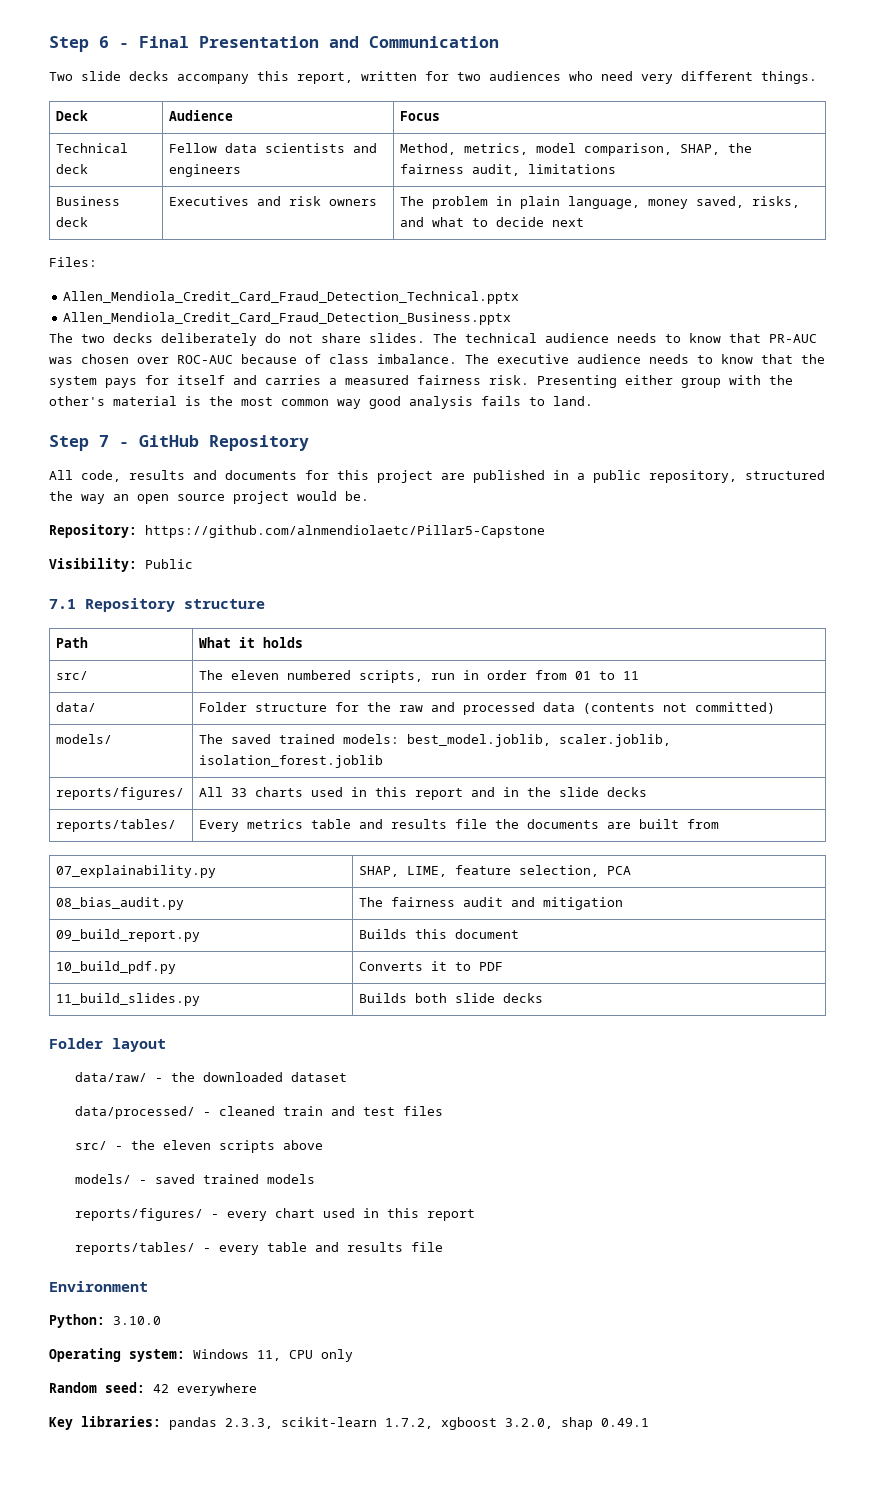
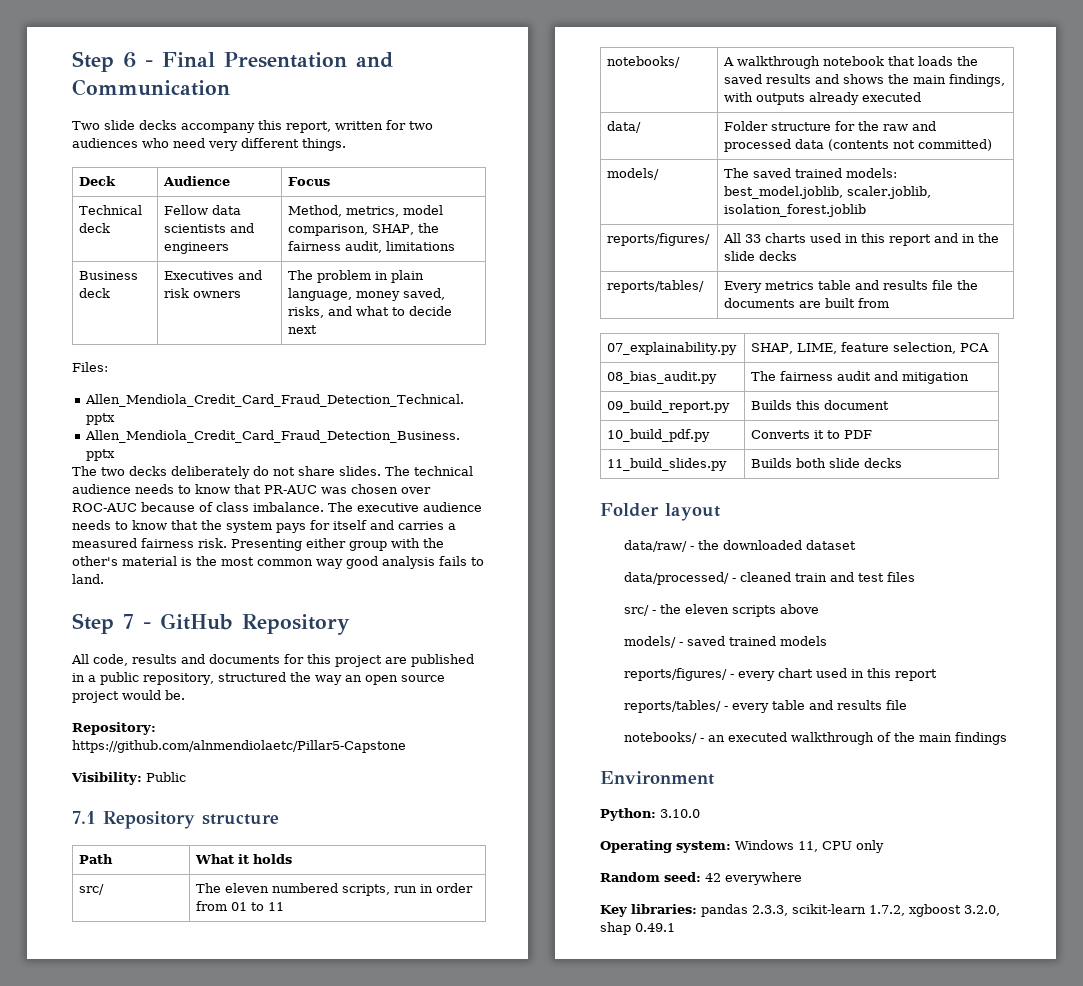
+ notebooks/ | A walkthrough notebook that loads the saved results and shows the main findings, with outputs already executed
+ notebooks/ - an executed walkthrough of the main findings

